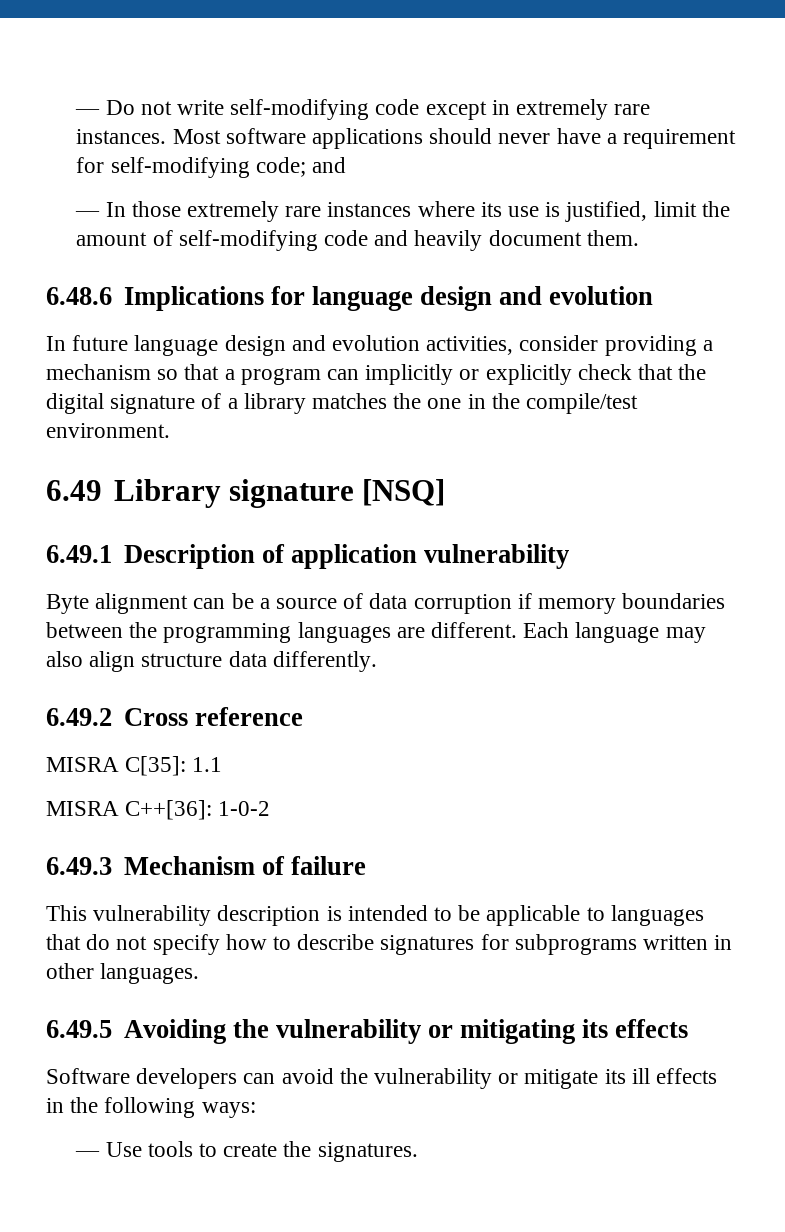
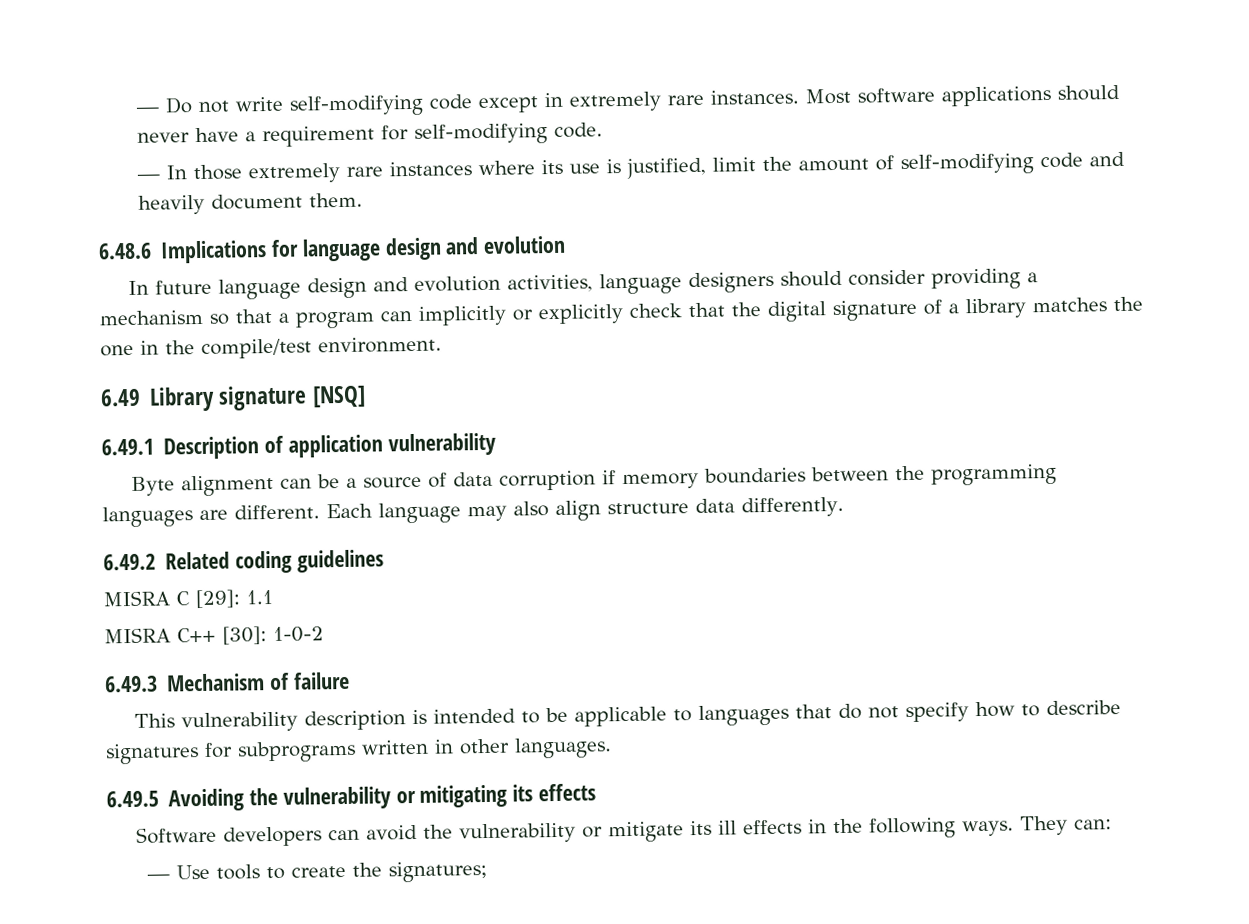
- Most software applications should never have a requirement for self-modifying code; and
+ Most software applications should never have a requirement for self-modifying code.
- In future language design and evolution activities, consider providing a mechanism so that a program can implicitly or explicitly check that the digital signature of a library matches the one in the compile/test environment.
+ In future language design and evolution activities, language designers should consider providing a mechanism so that a program can implicitly or explicitly check that the digital signature of a library matches the one in the compile/test environment.
- 6.49.2 Cross reference
- MISRA C[35]: 1.1
+ 6.49.2 Related coding guidelines
+ MISRA C [29]: 1.1
- MISRA C++[36]: 1-0-2
+ MISRA C++ [30]: 1-0-2
- Software developers can avoid the vulnerability or mitigate its ill effects in the following ways:
+ Software developers can avoid the vulnerability or mitigate its ill effects in the following ways. They can:
- — Use tools to create the signatures.
+ — Use tools to create the signatures;

